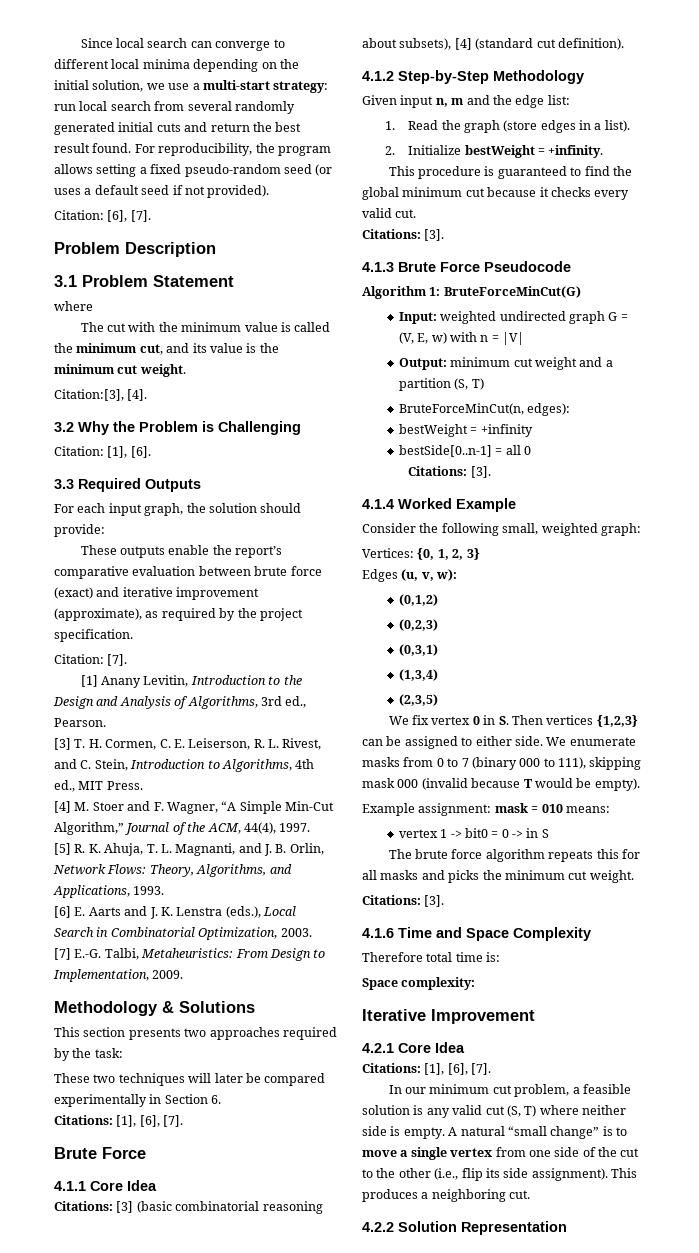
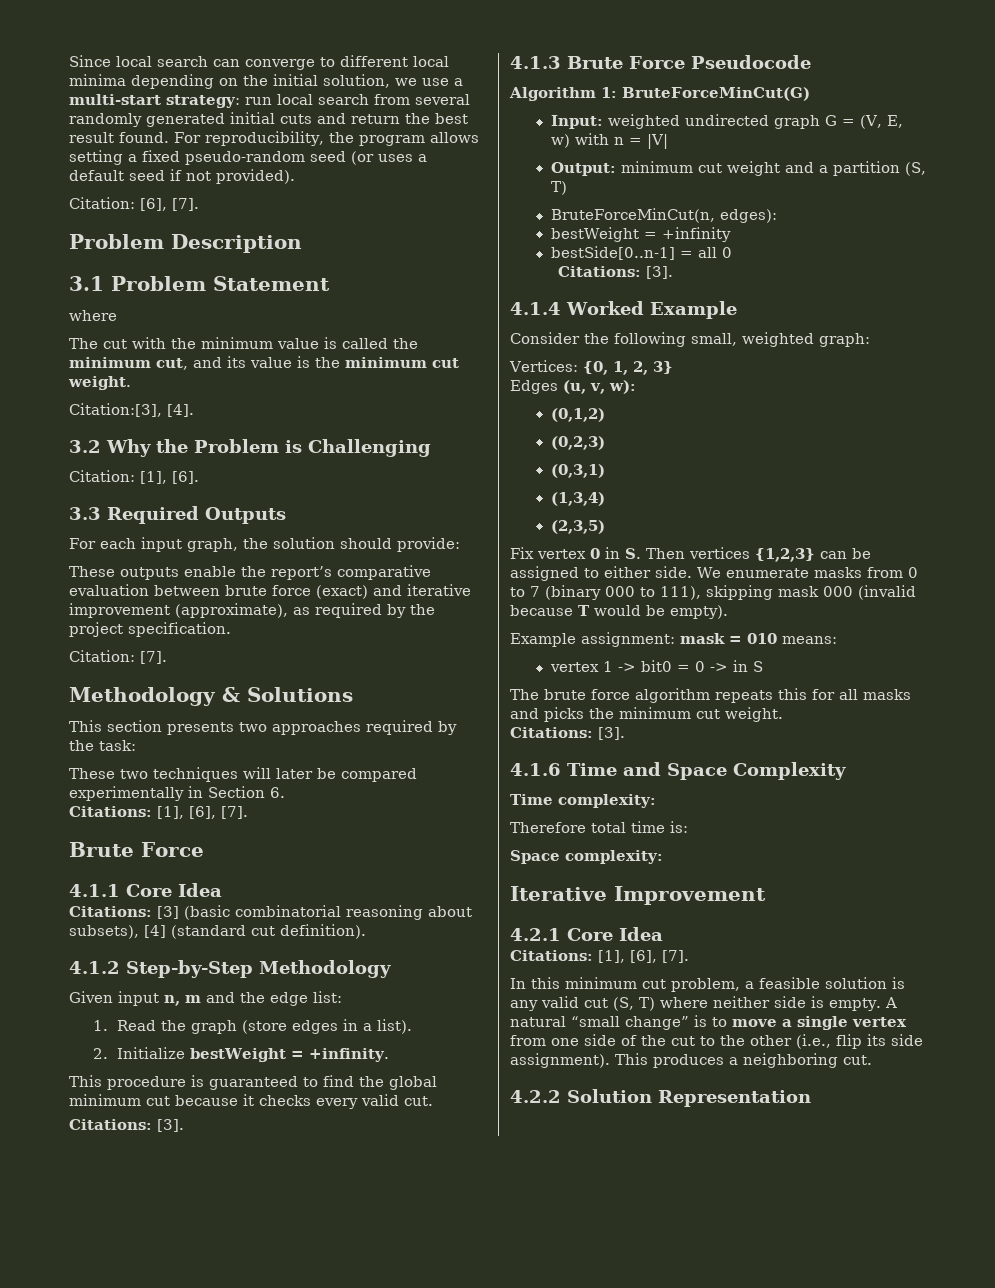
- [1] Anany Levitin, Introduction to the Design and Analysis of Algorithms, 3rd ed., Pearson.
- [3] T. H. Cormen, C. E. Leiserson, R. L. Rivest, and C. Stein, Introduction to Algorithms, 4th ed., MIT Press.
- [4] M. Stoer and F. Wagner, “A Simple Min-Cut Algorithm,” Journal of the ACM, 44(4), 1997.
- [5] R. K. Ahuja, T. L. Magnanti, and J. B. Orlin, Network Flows: Theory, Algorithms, and Applications, 1993.
- [6] E. Aarts and J. K. Lenstra (eds.), Local Search in Combinatorial Optimization, 2003.
- [7] E.-G. Talbi, Metaheuristics: From Design to Implementation, 2009.
- We fix vertex 0 in S. Then vertices {1,2,3} can be assigned to either side.
+ Fix vertex 0 in S. Then vertices {1,2,3} can be assigned to either side.
+ Time complexity:
- In our minimum cut problem, a feasible solution is any valid cut (S, T) where neither side is empty.
+ In this minimum cut problem, a feasible solution is any valid cut (S, T) where neither side is empty.

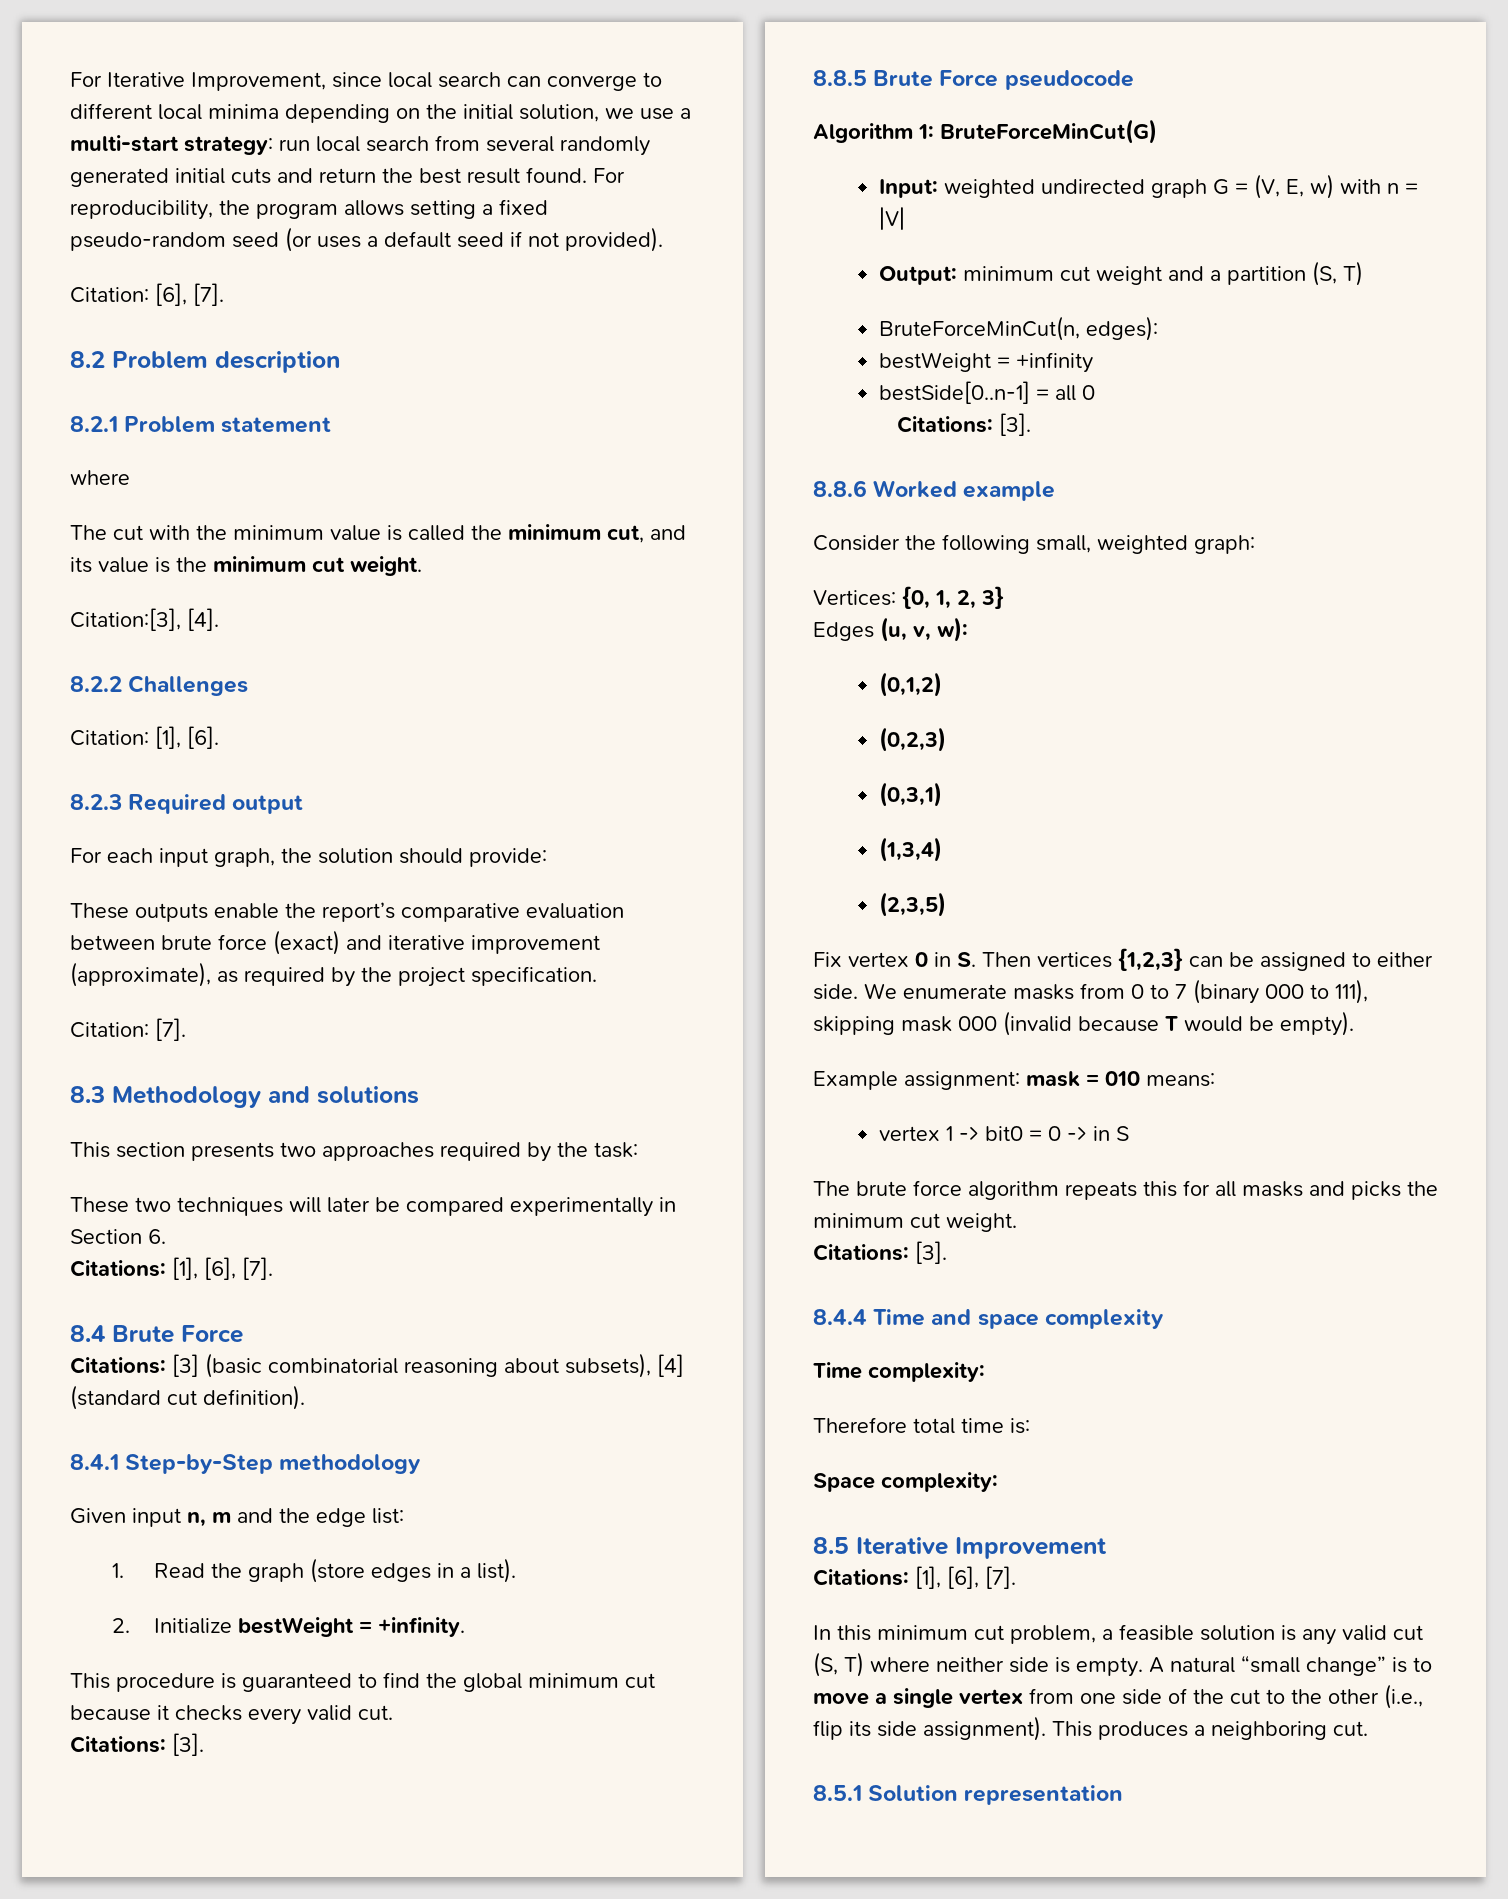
- Since local search can converge to different local minima depending on the initial solution, we use a multi-start strategy: run local search from several randomly generated initial cuts and return the best result found.
+ For Iterative Improvement, since local search can converge to different local minima depending on the initial solution, we use a multi-start strategy: run local search from several randomly generated initial cuts and return the best result found.
- Problem Description
- 3.1 Problem Statement
+ 8.2 Problem description
+ 8.2.1 Problem statement
- 3.2 Why the Problem is Challenging
+ 8.2.2 Challenges
- 3.3 Required Outputs
+ 8.2.3 Required output
- Methodology & Solutions
+ 8.3 Methodology and solutions
  These two techniques will later be compared experimentally in Section 6.
  Citations: [1], [6], [7].
- Brute Force
- 4.1.1 Core Idea
+ 8.4 Brute Force
- 4.1.2 Step-by-Step Methodology
+ 8.4.1 Step-by-Step methodology
- 4.1.3 Brute Force Pseudocode
+ 8.8.5 Brute Force pseudocode
- 4.1.4 Worked Example
+ 8.8.6 Worked example
- 4.1.6 Time and Space Complexity
+ 8.4.4 Time and space complexity
- Iterative Improvement
+ 8.5 Iterative Improvement
- 4.2.1 Core Idea
- 4.2.2 Solution Representation
+ 8.5.1 Solution representation

